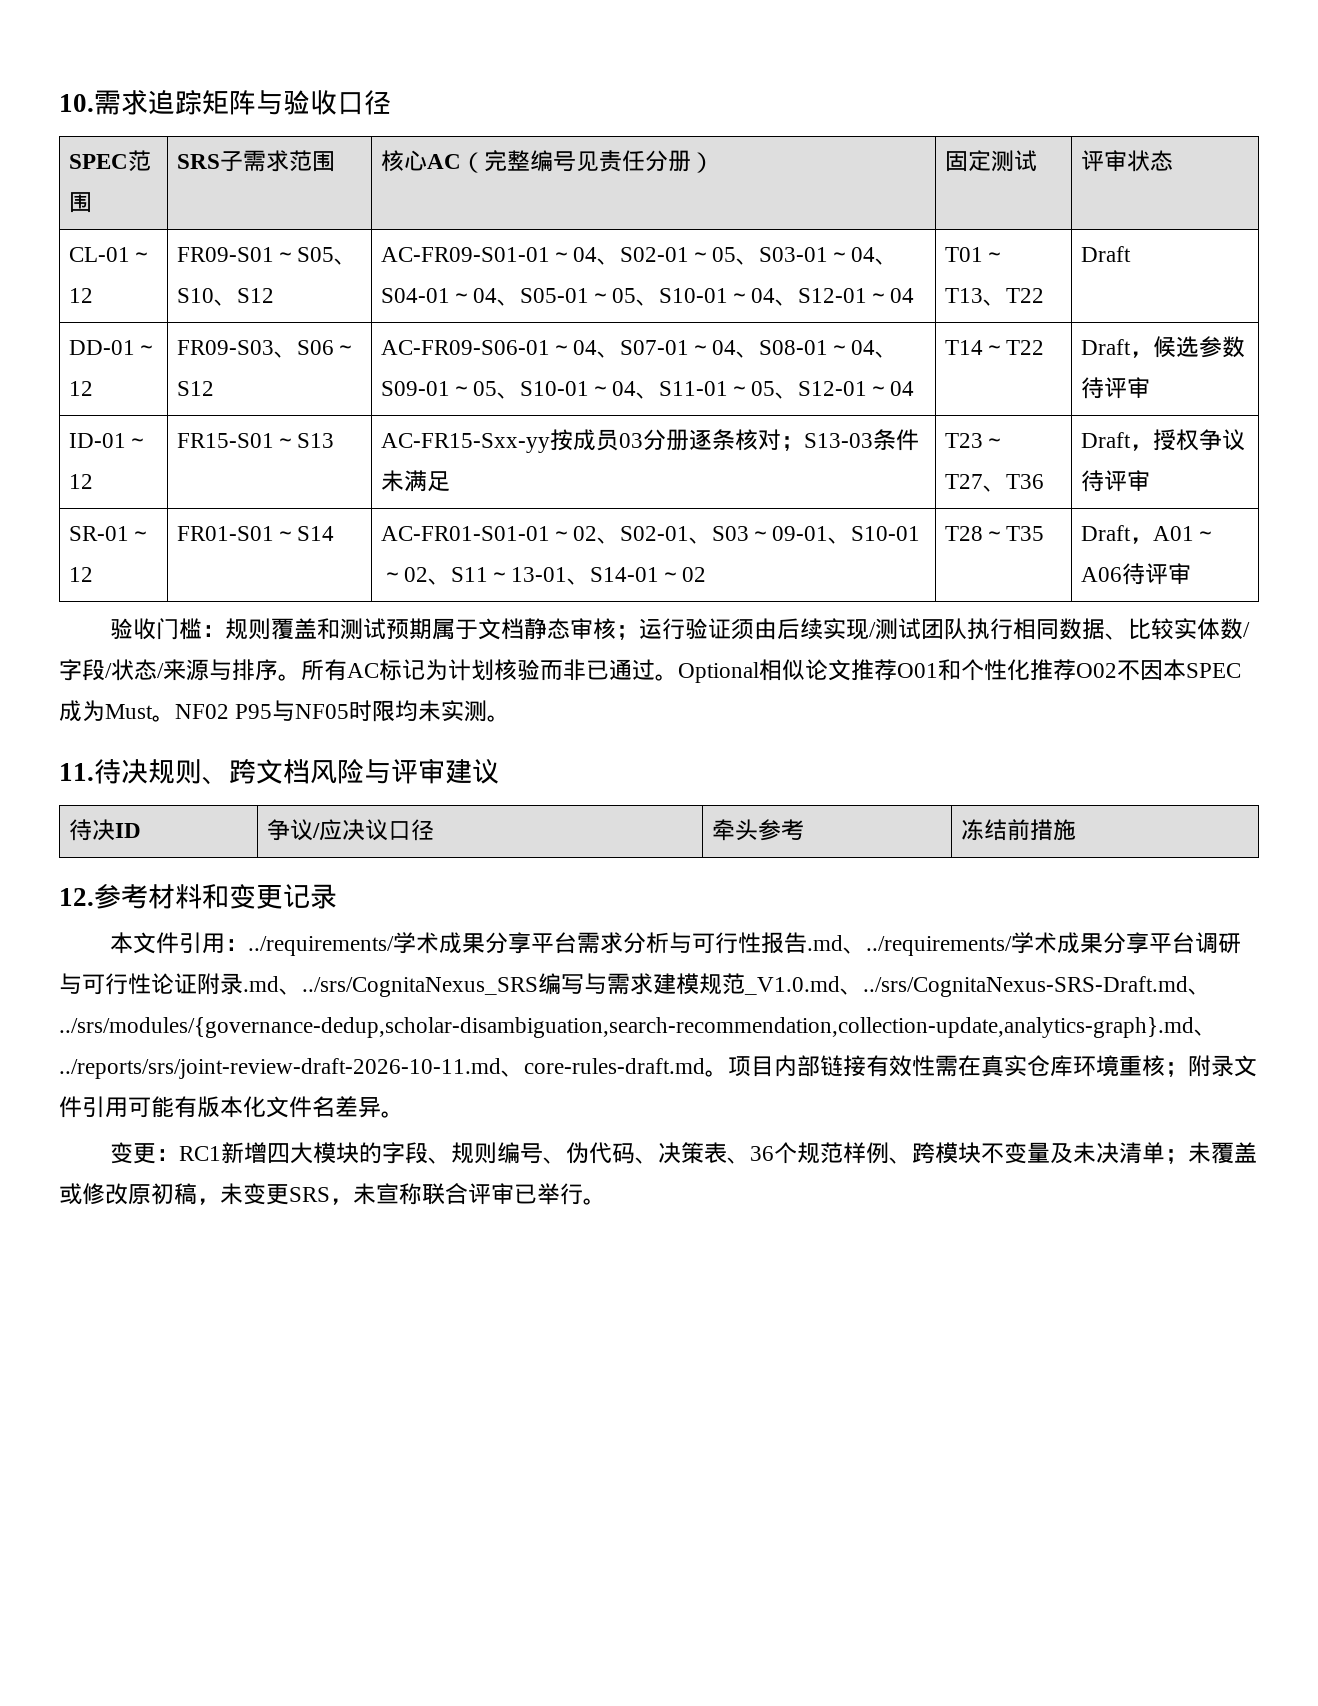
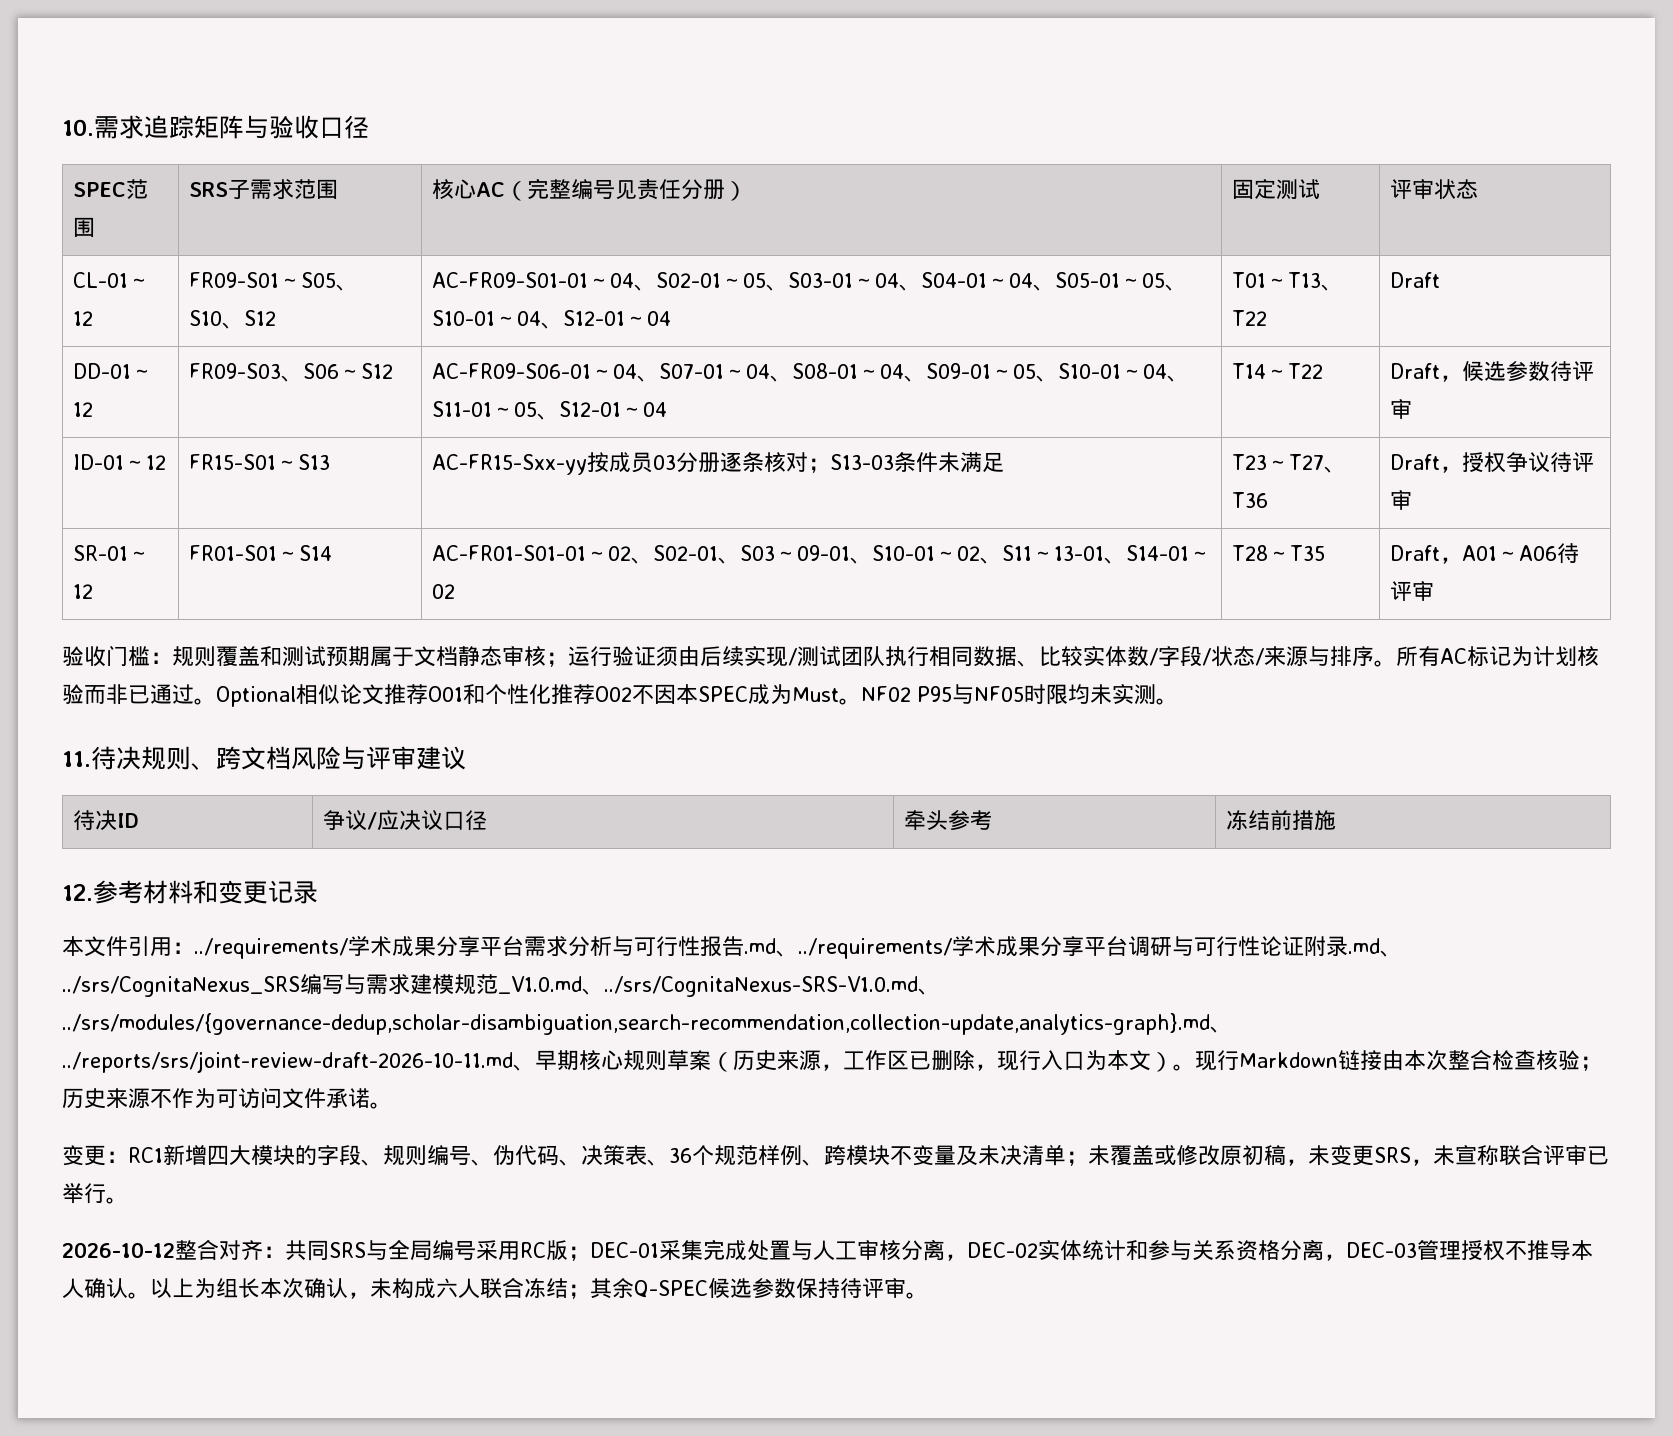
- 本文件引用：../requirements/学术成果分享平台需求分析与可行性报告.md、../requirements/学术成果分享平台调研与可行性论证附录.md、../srs/CognitaNexus_SRS编写与需求建模规范_V1.0.md、../srs/CognitaNexus-SRS-Draft.md、../srs/modules/{governance-dedup,scholar-disambiguation,search-recommendation,collection-update,analytics-graph}.md、../reports/srs/joint-review-draft-2026-10-11.md、core-rules-draft.md。项目内部链接有效性需在真实仓库环境重核；附录文件引用可能有版本化文件名差异。
+ 本文件引用：../requirements/学术成果分享平台需求分析与可行性报告.md、../requirements/学术成果分享平台调研与可行性论证附录.md、../srs/CognitaNexus_SRS编写与需求建模规范_V1.0.md、../srs/CognitaNexus-SRS-V1.0.md、../srs/modules/{governance-dedup,scholar-disambiguation,search-recommendation,collection-update,analytics-graph}.md、../reports/srs/joint-review-draft-2026-10-11.md、早期核心规则草案（历史来源，工作区已删除，现行入口为本文）。现行Markdown链接由本次整合检查核验；历史来源不作为可访问文件承诺。
+ 2026-10-12整合对齐：共同SRS与全局编号采用RC版；DEC-01采集完成处置与人工审核分离，DEC-02实体统计和参与关系资格分离，DEC-03管理授权不推导本人确认。以上为组长本次确认，未构成六人联合冻结；其余Q-SPEC候选参数保持待评审。

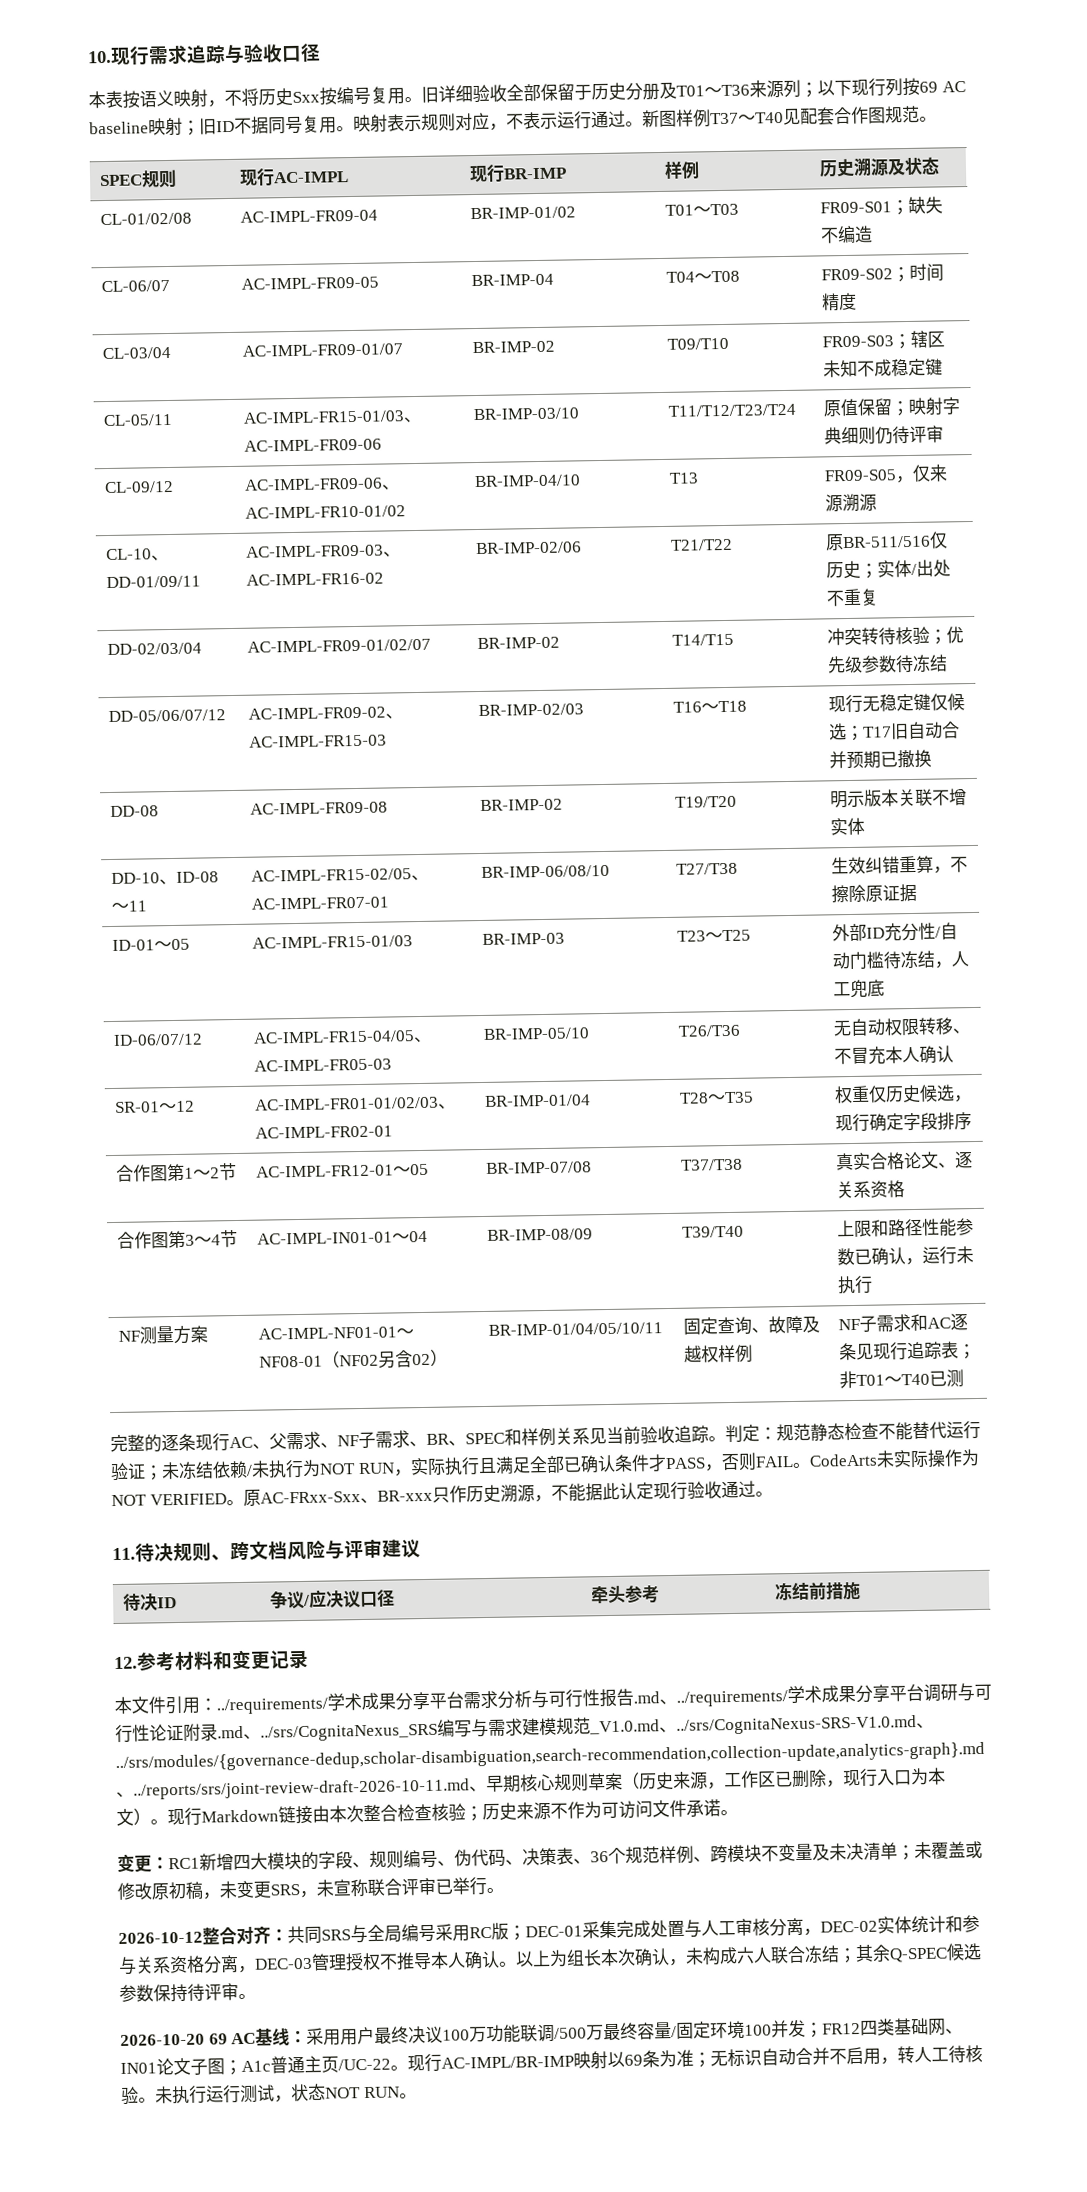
- 10.需求追踪矩阵与验收口径
+ 10.现行需求追踪与验收口径
- SPEC范围 | SRS子需求范围 | 核心AC（完整编号见责任分册） | 固定测试 | 评审状态
- CL-01～12 | FR09-S01～S05、S10、S12 | AC-FR09-S01-01～04、S02-01～05、S03-01～04、S04-01～04、S05-01～05、S10-01～04、S12-01～04 | T01～T13、T22 | Draft
- DD-01～12 | FR09-S03、S06～S12 | AC-FR09-S06-01～04、S07-01～04、S08-01～04、S09-01～05、S10-01～04、S11-01～05、S12-01～04 | T14～T22 | Draft，候选参数待评审
- ID-01～12 | FR15-S01～S13 | AC-FR15-Sxx-yy按成员03分册逐条核对；S13-03条件未满足 | T23～T27、T36 | Draft，授权争议待评审
- SR-01～12 | FR01-S01～S14 | AC-FR01-S01-01～02、S02-01、S03～09-01、S10-01～02、S11～13-01、S14-01～02 | T28～T35 | Draft，A01～A06待评审
- 验收门槛：规则覆盖和测试预期属于文档静态审核；运行验证须由后续实现/测试团队执行相同数据、比较实体数/字段/状态/来源与排序。所有AC标记为计划核验而非已通过。Optional相似论文推荐O01和个性化推荐O02不因本SPEC成为Must。NF02 P95与NF05时限均未实测。
+ 本表按语义映射，不将历史Sxx按编号复用。旧详细验收全部保留于历史分册及T01～T36来源列；以下现行列按69 AC baseline映射；旧ID不据同号复用。映射表示规则对应，不表示运行通过。新图样例T37～T40见配套合作图规范。
+ SPEC规则 | 现行AC-IMPL | 现行BR-IMP | 样例 | 历史溯源及状态
+ CL-01/02/08 | AC-IMPL-FR09-04 | BR-IMP-01/02 | T01～T03 | FR09-S01；缺失不编造
+ CL-06/07 | AC-IMPL-FR09-05 | BR-IMP-04 | T04～T08 | FR09-S02；时间精度
+ CL-03/04 | AC-IMPL-FR09-01/07 | BR-IMP-02 | T09/T10 | FR09-S03；辖区未知不成稳定键
+ CL-05/11 | AC-IMPL-FR15-01/03、AC-IMPL-FR09-06 | BR-IMP-03/10 | T11/T12/T23/T24 | 原值保留；映射字典细则仍待评审
+ CL-09/12 | AC-IMPL-FR09-06、AC-IMPL-FR10-01/02 | BR-IMP-04/10 | T13 | FR09-S05，仅来源溯源
+ CL-10、DD-01/09/11 | AC-IMPL-FR09-03、AC-IMPL-FR16-02 | BR-IMP-02/06 | T21/T22 | 原BR-511/516仅历史；实体/出处不重复
+ DD-02/03/04 | AC-IMPL-FR09-01/02/07 | BR-IMP-02 | T14/T15 | 冲突转待核验；优先级参数待冻结
+ DD-05/06/07/12 | AC-IMPL-FR09-02、AC-IMPL-FR15-03 | BR-IMP-02/03 | T16～T18 | 现行无稳定键仅候选；T17旧自动合并预期已撤换
+ DD-08 | AC-IMPL-FR09-08 | BR-IMP-02 | T19/T20 | 明示版本关联不增实体
+ DD-10、ID-08～11 | AC-IMPL-FR15-02/05、AC-IMPL-FR07-01 | BR-IMP-06/08/10 | T27/T38 | 生效纠错重算，不擦除原证据
+ ID-01～05 | AC-IMPL-FR15-01/03 | BR-IMP-03 | T23～T25 | 外部ID充分性/自动门槛待冻结，人工兜底
+ ID-06/07/12 | AC-IMPL-FR15-04/05、AC-IMPL-FR05-03 | BR-IMP-05/10 | T26/T36 | 无自动权限转移、不冒充本人确认
+ SR-01～12 | AC-IMPL-FR01-01/02/03、AC-IMPL-FR02-01 | BR-IMP-01/04 | T28～T35 | 权重仅历史候选，现行确定字段排序
+ 合作图第1～2节 | AC-IMPL-FR12-01～05 | BR-IMP-07/08 | T37/T38 | 真实合格论文、逐关系资格
+ 合作图第3～4节 | AC-IMPL-IN01-01～04 | BR-IMP-08/09 | T39/T40 | 上限和路径性能参数已确认，运行未执行
+ NF测量方案 | AC-IMPL-NF01-01～NF08-01（NF02另含02） | BR-IMP-01/04/05/10/11 | 固定查询、故障及越权样例 | NF子需求和AC逐条见现行追踪表；非T01～T40已测
+ 完整的逐条现行AC、父需求、NF子需求、BR、SPEC和样例关系见当前验收追踪。判定：规范静态检查不能替代运行验证；未冻结依赖/未执行为NOT RUN，实际执行且满足全部已确认条件才PASS，否则FAIL。CodeArts未实际操作为NOT VERIFIED。原AC-FRxx-Sxx、BR-xxx只作历史溯源，不能据此认定现行验收通过。
+ 2026-10-20 69 AC基线：采用用户最终决议100万功能联调/500万最终容量/固定环境100并发；FR12四类基础网、IN01论文子图；A1c普通主页/UC-22。现行AC-IMPL/BR-IMP映射以69条为准；无标识自动合并不启用，转人工待核验。未执行运行测试，状态NOT RUN。

